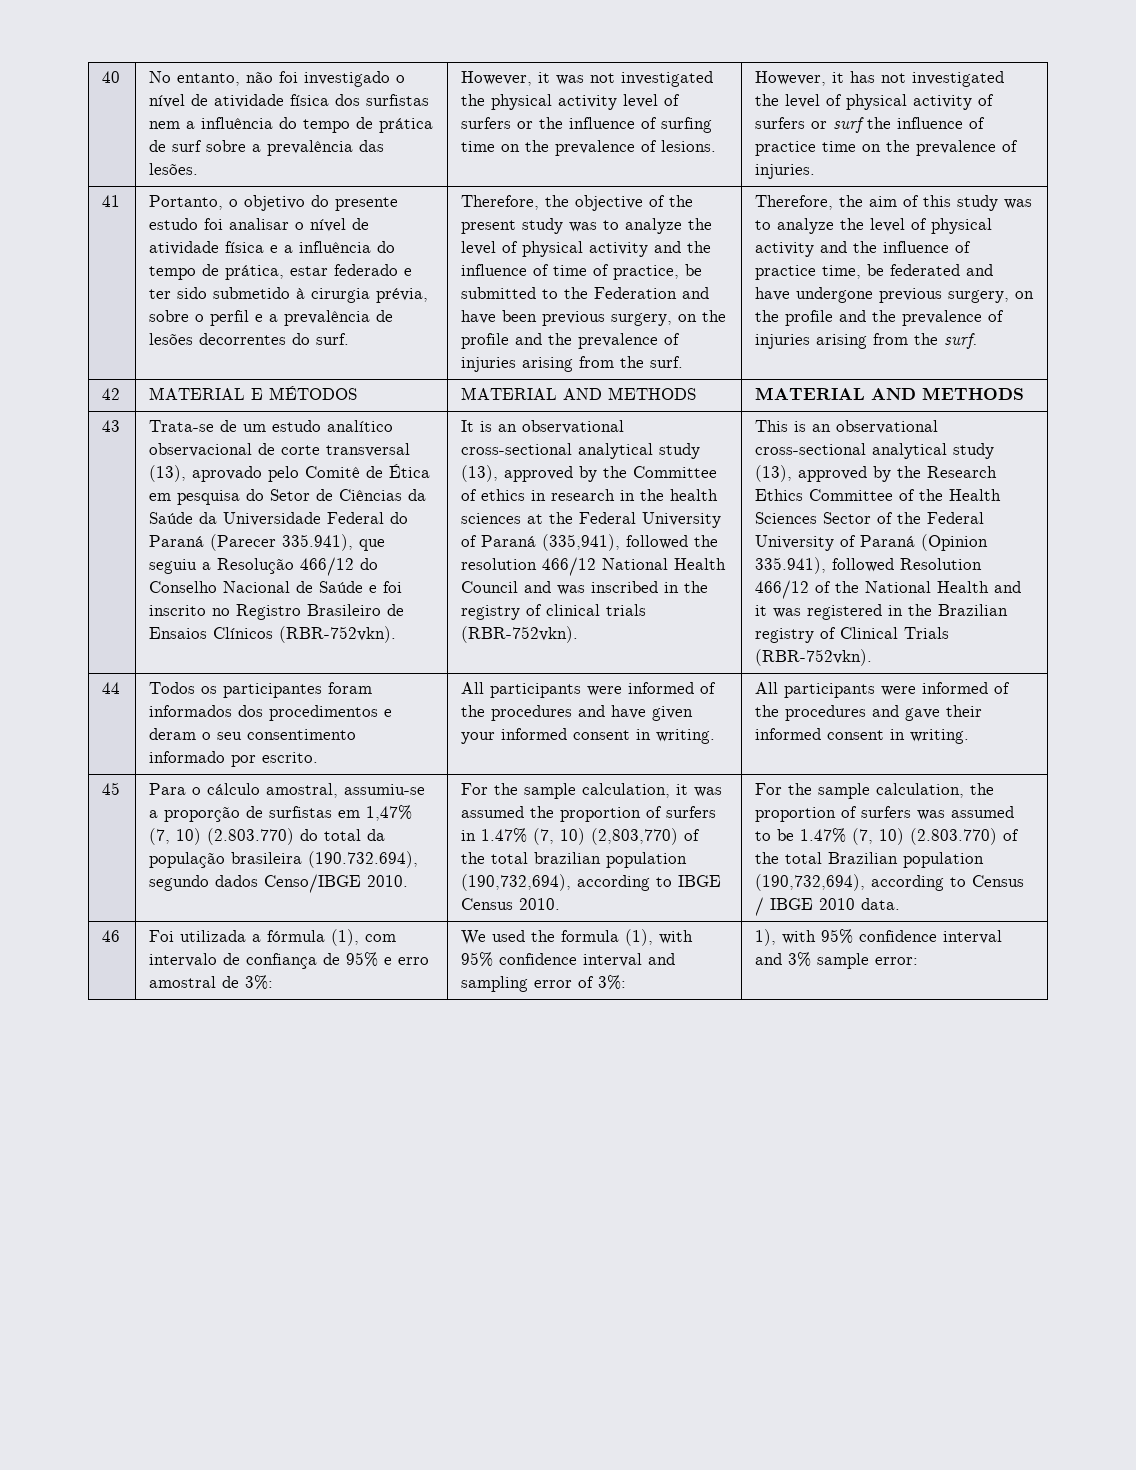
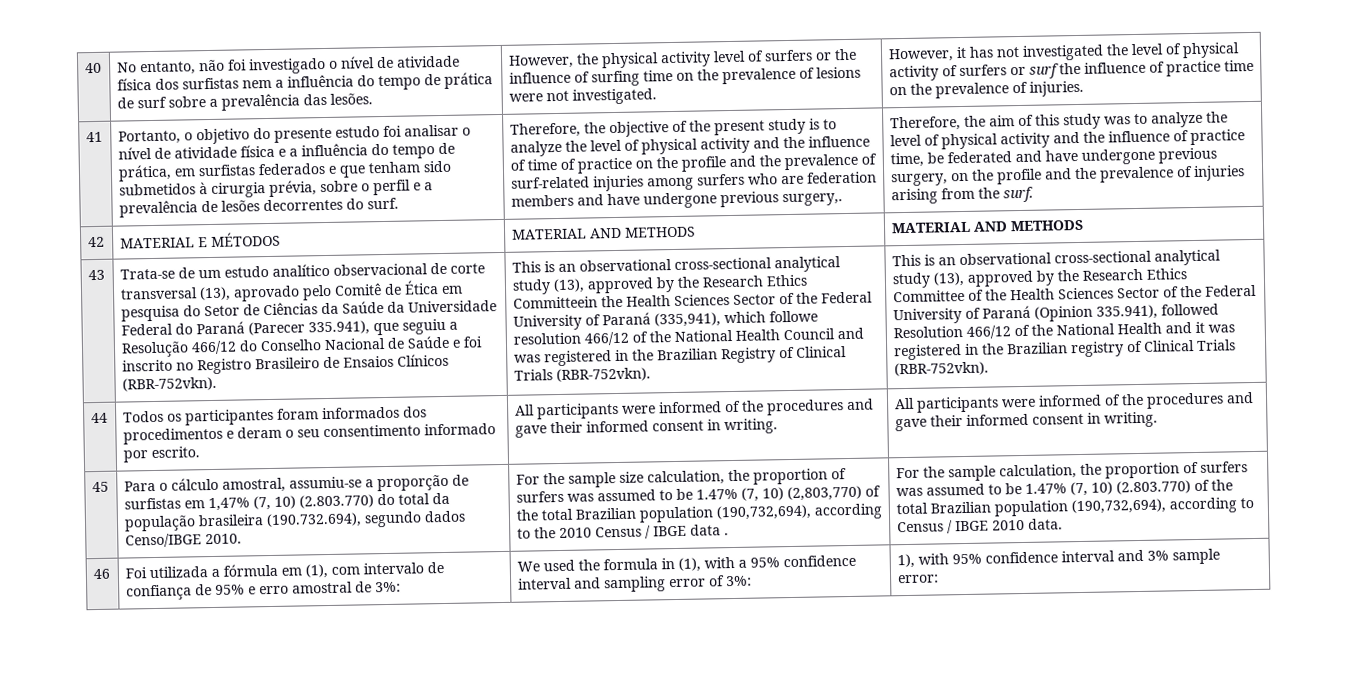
- However, it was not investigated the physical activity level of surfers or the influence of surfing time on the prevalence of lesions.
+ However, the physical activity level of surfers or the influence of surfing time on the prevalence of lesions were not investigated.
- Portanto, o objetivo do presente estudo foi analisar o nível de atividade física e a influência do tempo de prática, estar federado e ter sido submetido à cirurgia prévia, sobre o perfil e a prevalência de lesões decorrentes do surf.
+ Portanto, o objetivo do presente estudo foi analisar o nível de atividade física e a influência do tempo de prática, em surfistas federados e que tenham sido submetidos à cirurgia prévia, sobre o perfil e a prevalência de lesões decorrentes do surf.
- Therefore, the objective of the present study was to analyze the level of physical activity and the influence of time of practice, be submitted to the Federation and have been previous surgery, on the profile and the prevalence of injuries arising from the surf.
+ Therefore, the objective of the present study is to analyze the level of physical activity and the influence of time of practice on the profile and the prevalence of surf-related injuries among surfers who are federation members and have undergone previous surgery,.
- It is an observational cross-sectional analytical study (13), approved by the Committee of ethics in research in the health sciences at the Federal University of Paraná (335,941), followed the resolution 466/12 National Health Council and was inscribed in the registry of clinical trials (RBR-752vkn).
+ This is an observational cross-sectional analytical study (13), approved by the Research Ethics Committeein the Health Sciences Sector of the Federal University of Paraná (335,941), which followe resolution 466/12 of the National Health Council and was registered in the Brazilian Registry of Clinical Trials (RBR-752vkn).
- Todos os participantes foram informados dos procedimentos e deram o seu consentimento informado por escrito. | All participants were informed of the procedures and have given your informed consent in writing.
+ Todos os participantes foram informados dos procedimentos e deram o seu consentimento informado por escrito. | All participants were informed of the procedures and gave their informed consent in writing.
- For the sample calculation, it was assumed the proportion of surfers in 1.47% (7, 10) (2,803,770) of the total brazilian population (190,732,694), according to IBGE Census 2010.
+ For the sample size calculation, the proportion of surfers was assumed to be 1.47% (7, 10) (2,803,770) of the total Brazilian population (190,732,694), according to the 2010 Census / IBGE data .
- Foi utilizada a fórmula (1), com intervalo de confiança de 95% e erro amostral de 3%:
+ Foi utilizada a fórmula em (1), com intervalo de confiança de 95% e erro amostral de 3%:
- We used the formula (1), with 95% confidence interval and sampling error of 3%:
+ We used the formula in (1), with a 95% confidence interval and sampling error of 3%:

